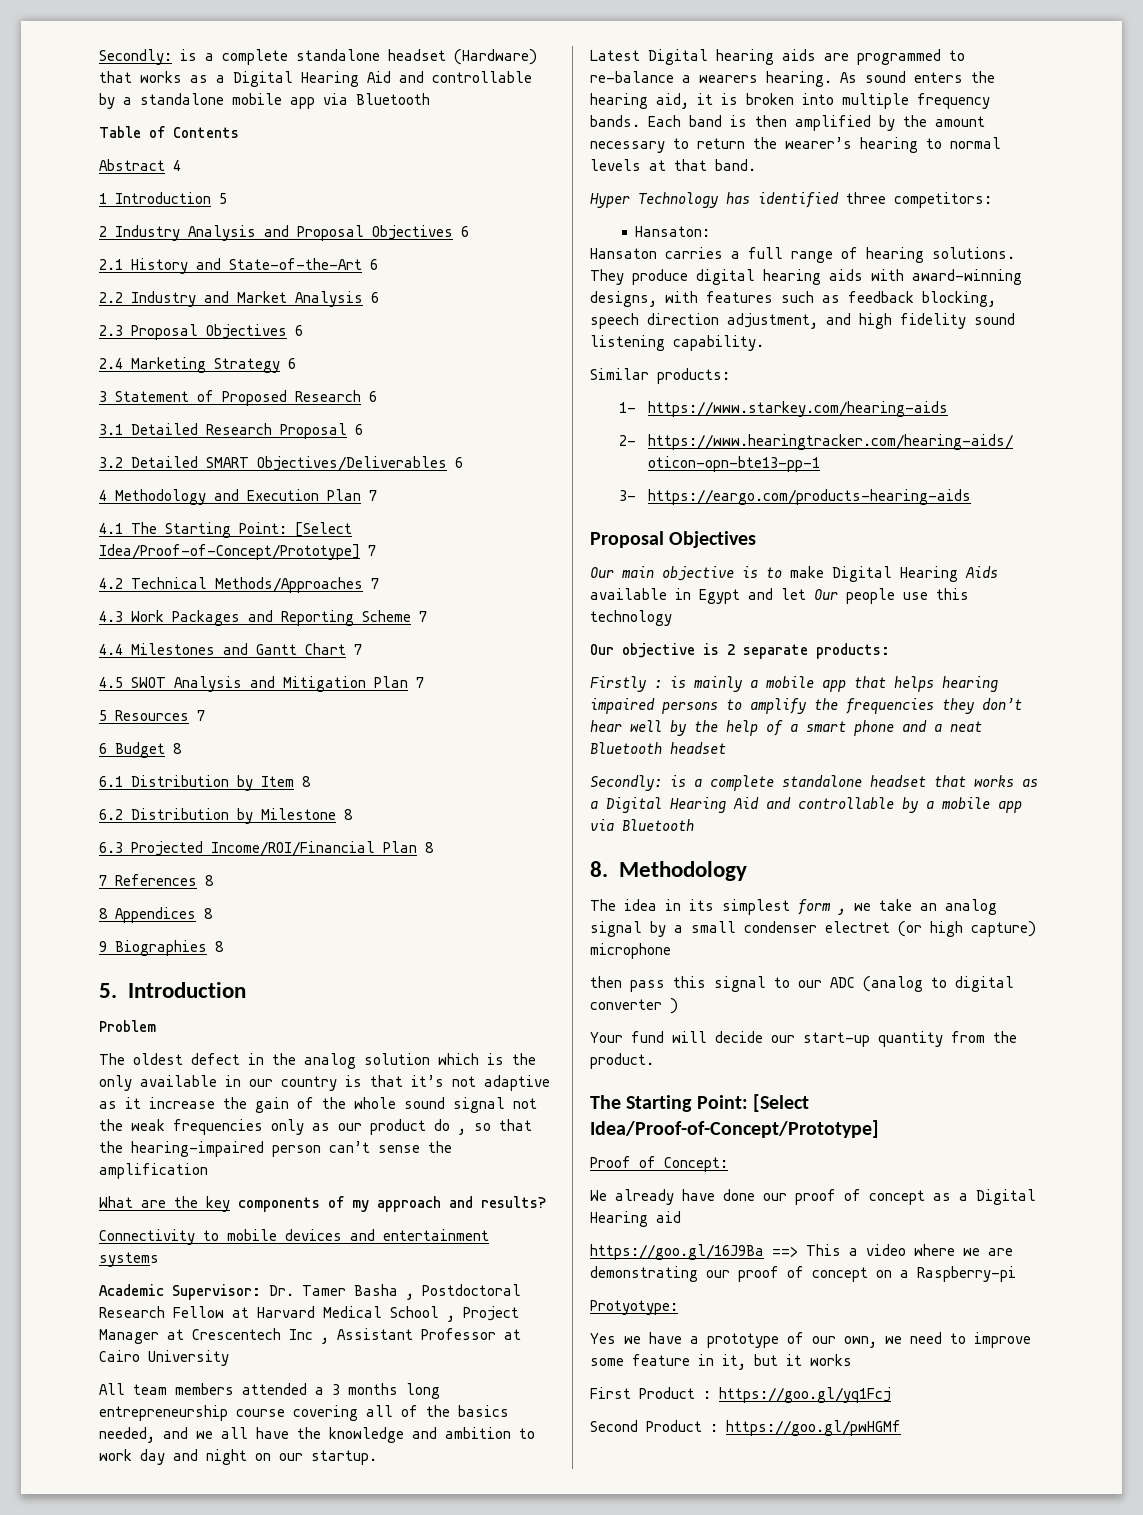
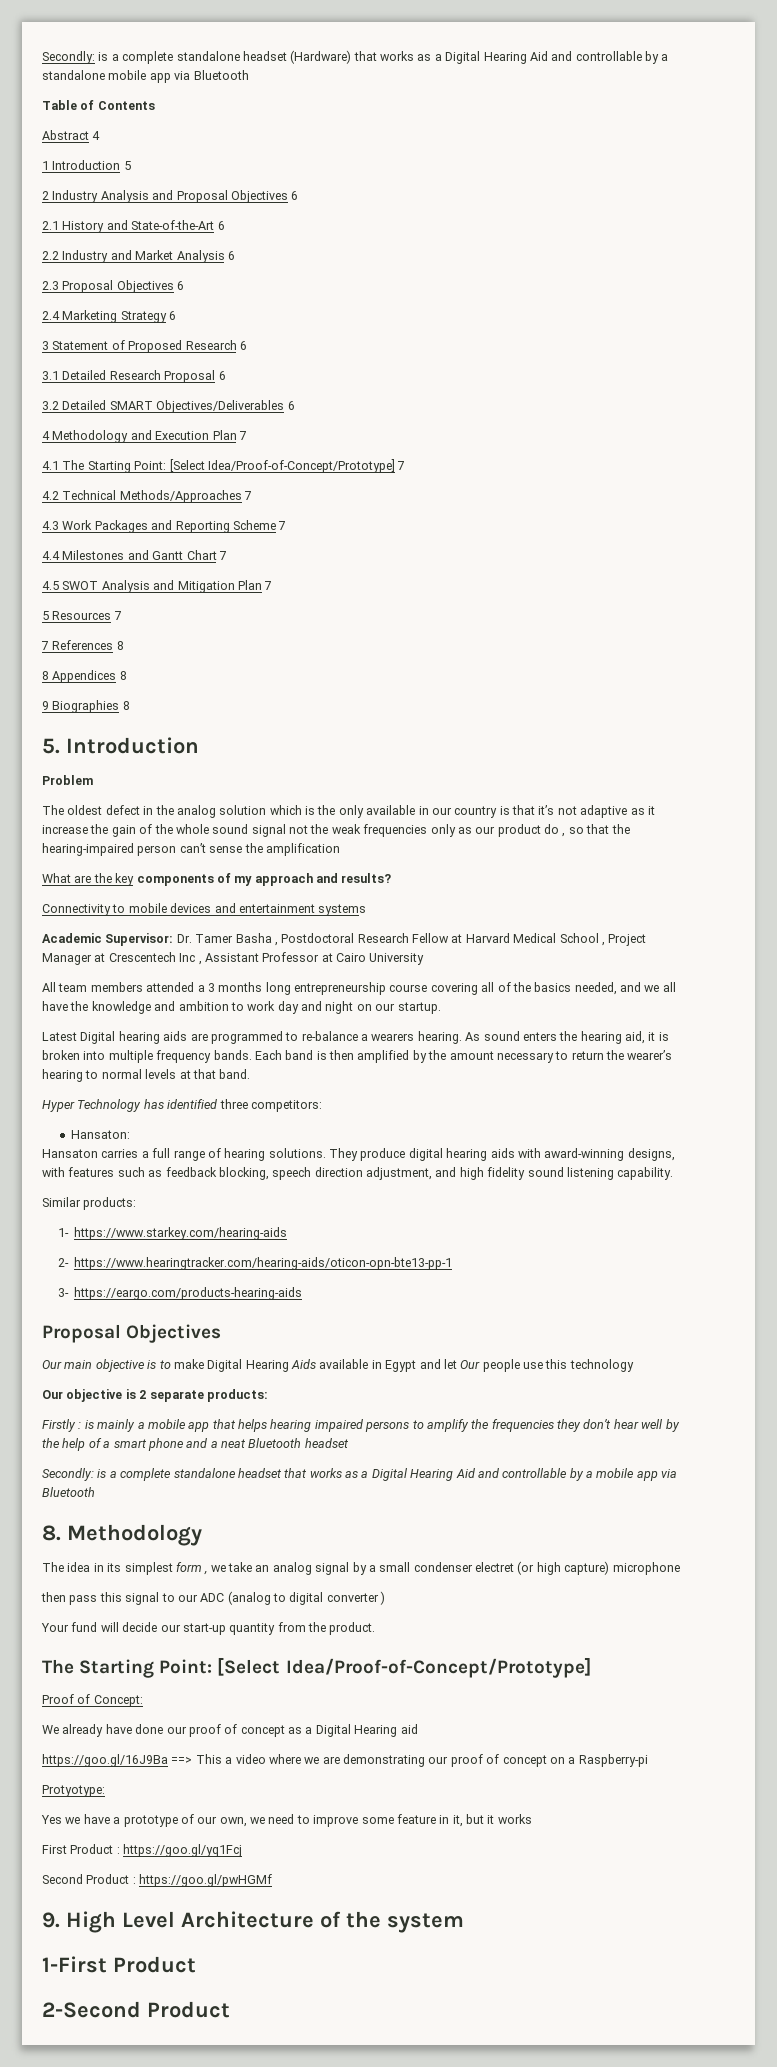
- 6 Budget 8
- 6.1 Distribution by Item 8
- 6.2 Distribution by Milestone 8
- 6.3 Projected Income/ROI/Financial Plan 8
+ 9. High Level Architecture of the system
+ 1-First Product
+ 2-Second Product

